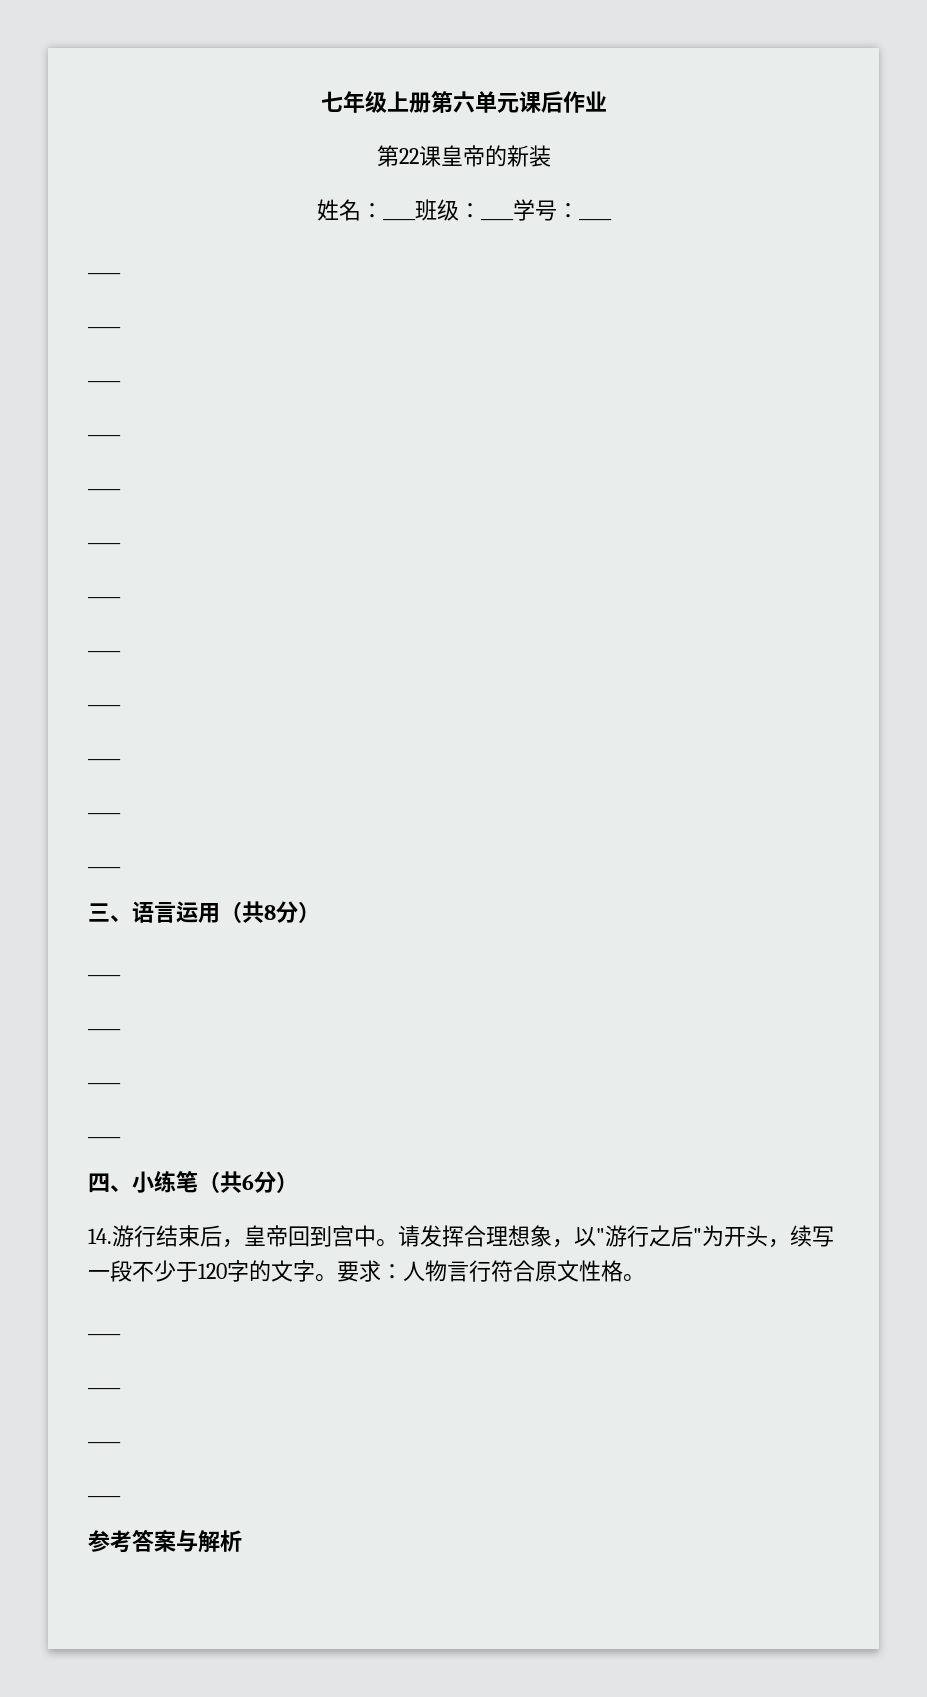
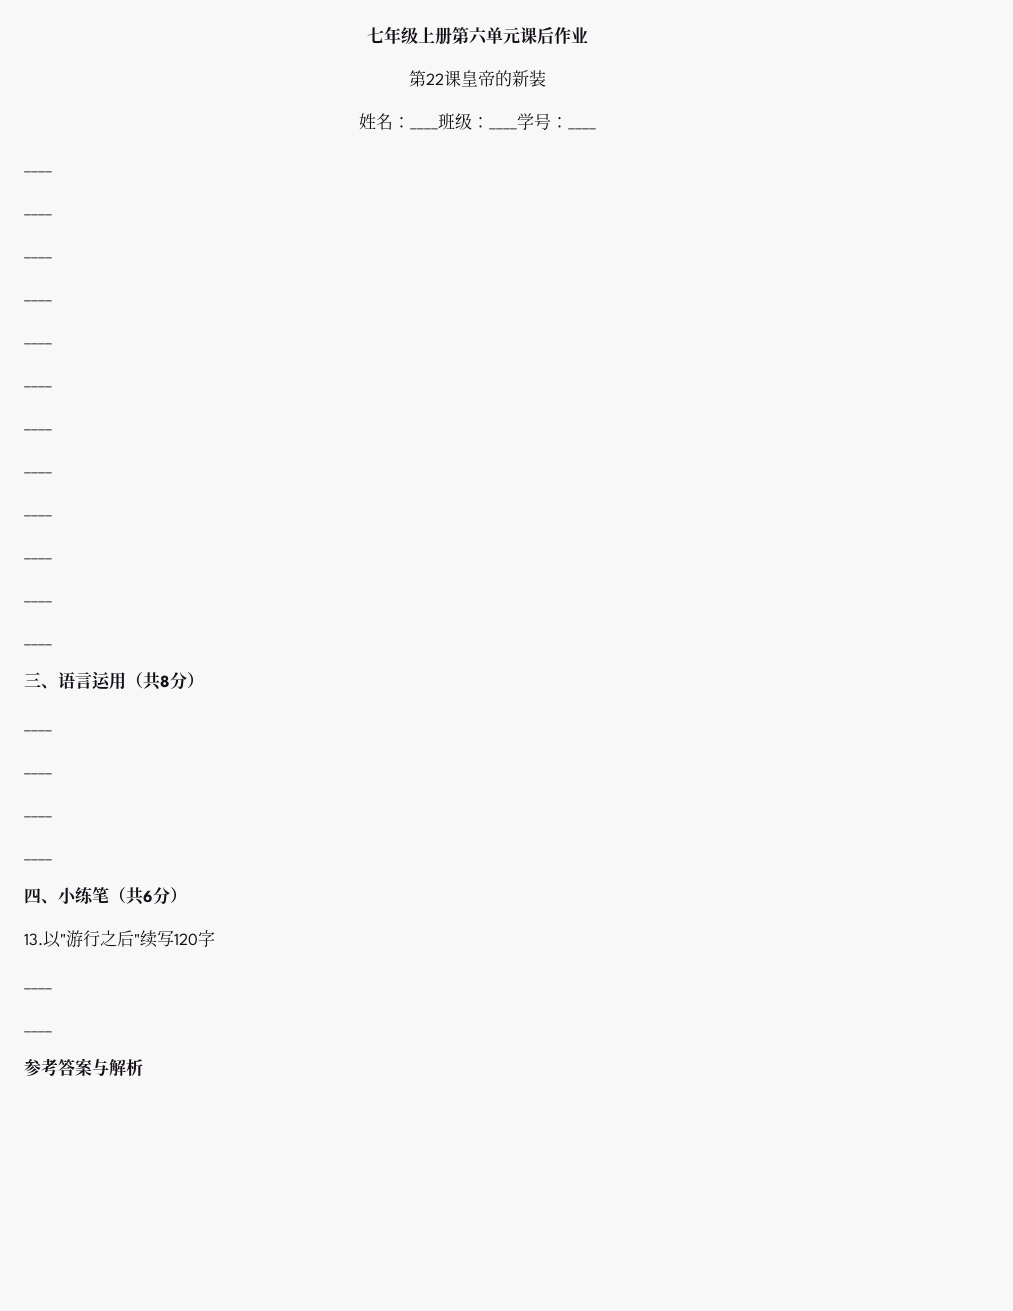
- 14.游行结束后，皇帝回到宫中。请发挥合理想象，以"游行之后"为开头，续写一段不少于120字的文字。要求：人物言行符合原文性格。
- ____
- ____
+ 13.以"游行之后"续写120字

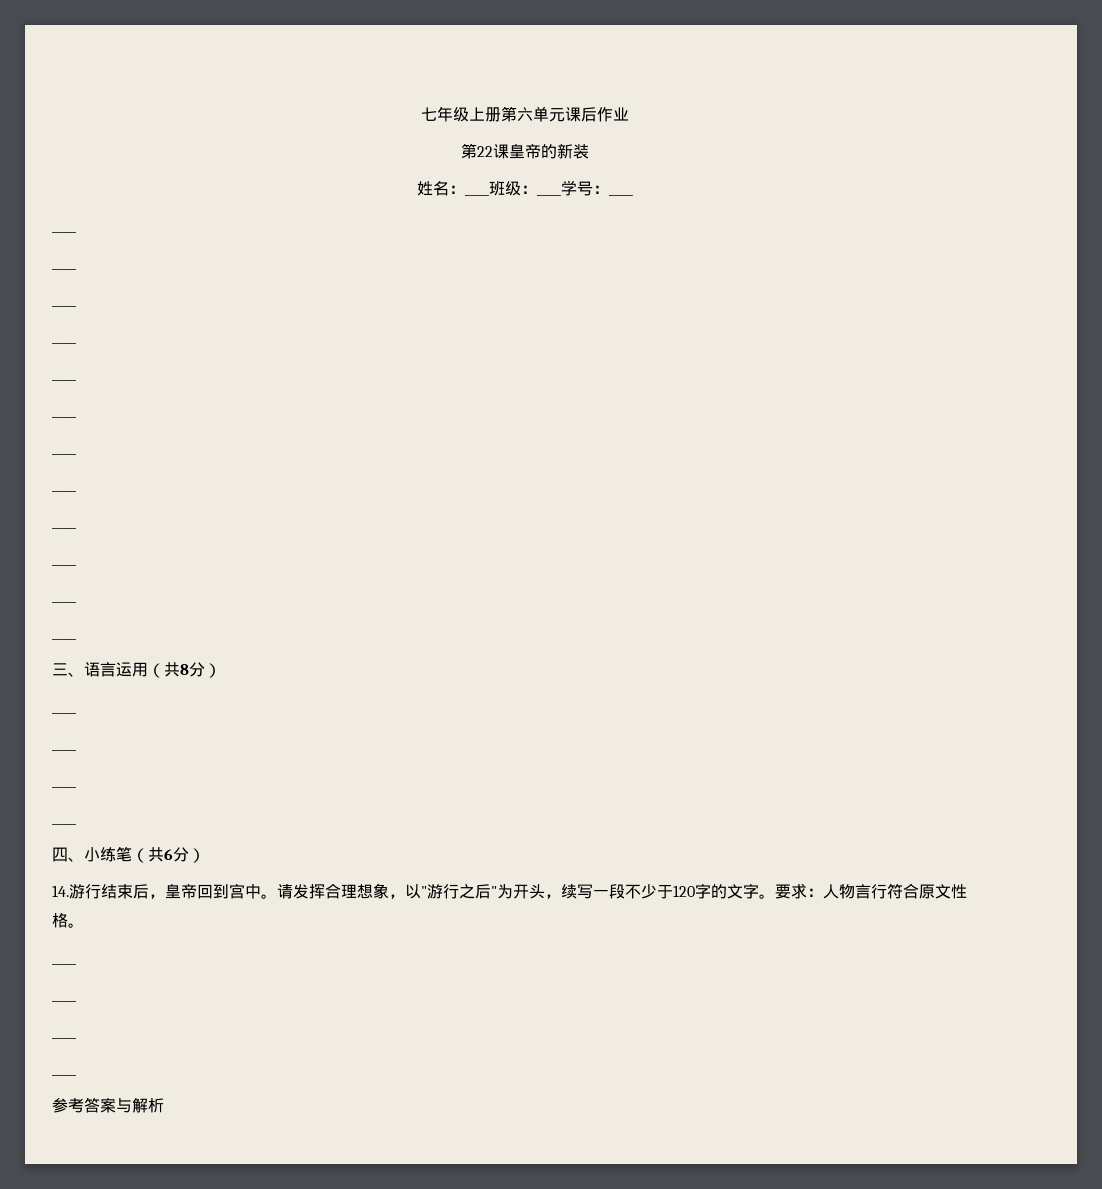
- 13.以"游行之后"续写120字
+ 14.游行结束后，皇帝回到宫中。请发挥合理想象，以"游行之后"为开头，续写一段不少于120字的文字。要求：人物言行符合原文性格。
+ ____
+ ____

